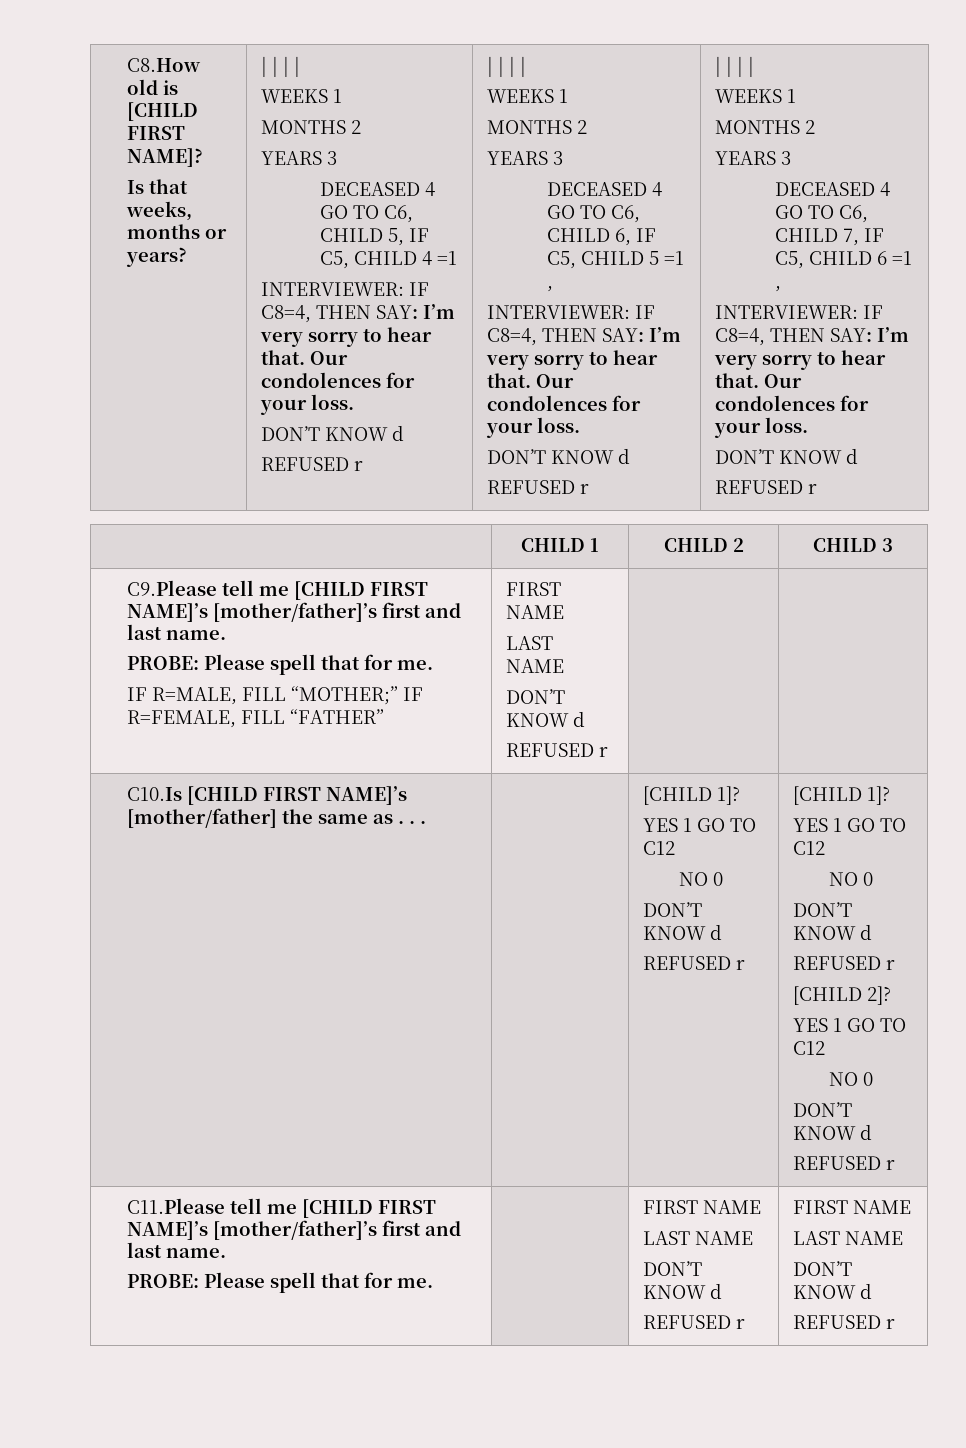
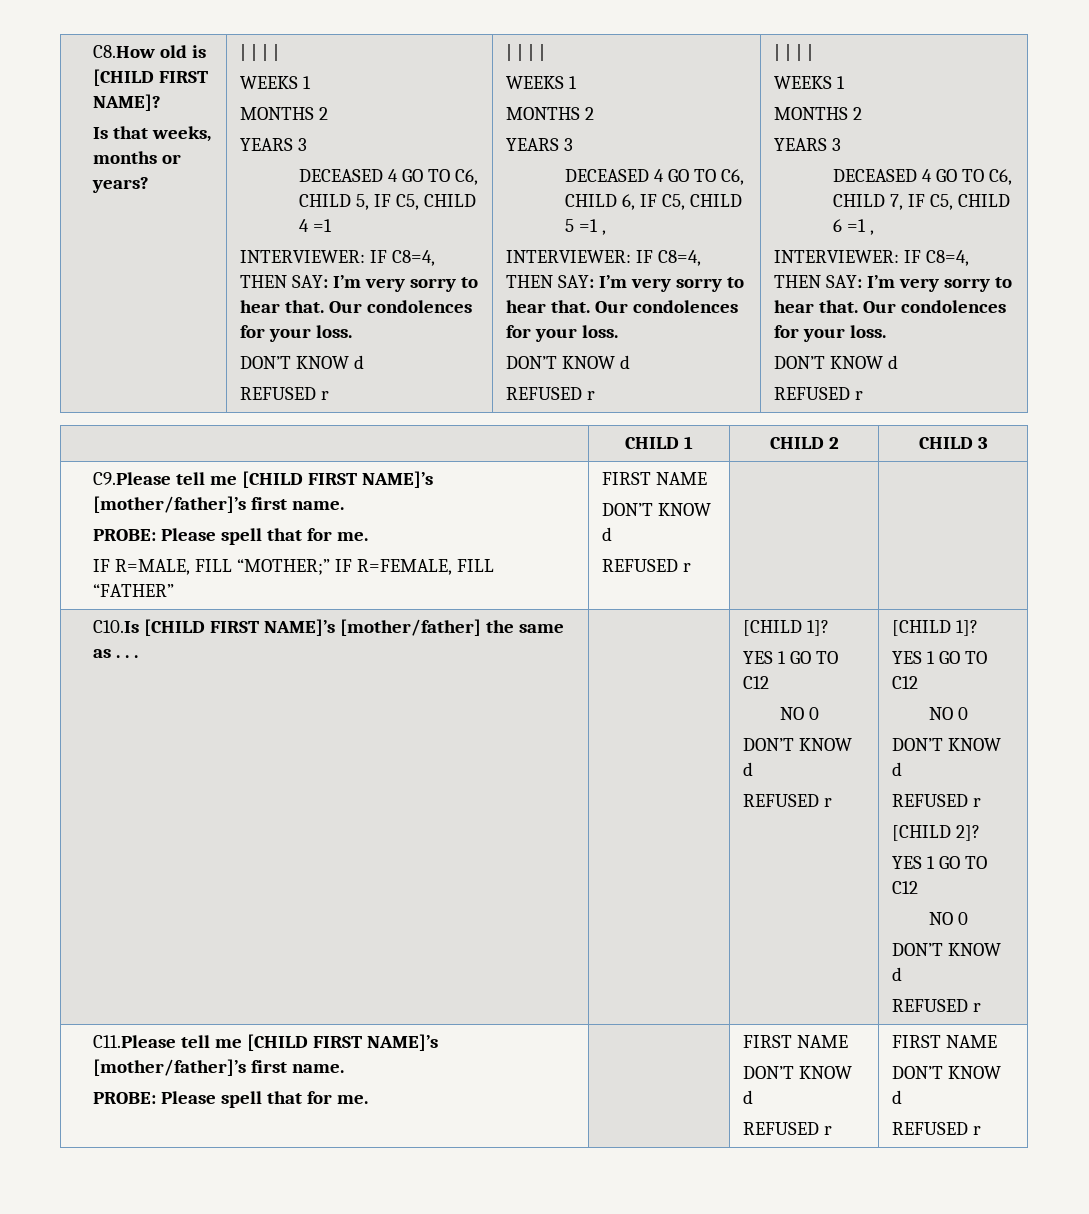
- C9.Please tell me [CHILD FIRST NAME]’s [mother/father]’s first and last name.
+ C9.Please tell me [CHILD FIRST NAME]’s [mother/father]’s first name.
  PROBE: Please spell that for me.
  IF R=MALE, FILL “MOTHER;” IF R=FEMALE, FILL “FATHER” | FIRST NAME
- LAST NAME
- C11.Please tell me [CHILD FIRST NAME]’s [mother/father]’s first and last name.
+ C11.Please tell me [CHILD FIRST NAME]’s [mother/father]’s first name.
  PROBE: Please spell that for me. | | FIRST NAME
- LAST NAME
  DON’T KNOW d
  REFUSED r | FIRST NAME
- LAST NAME

